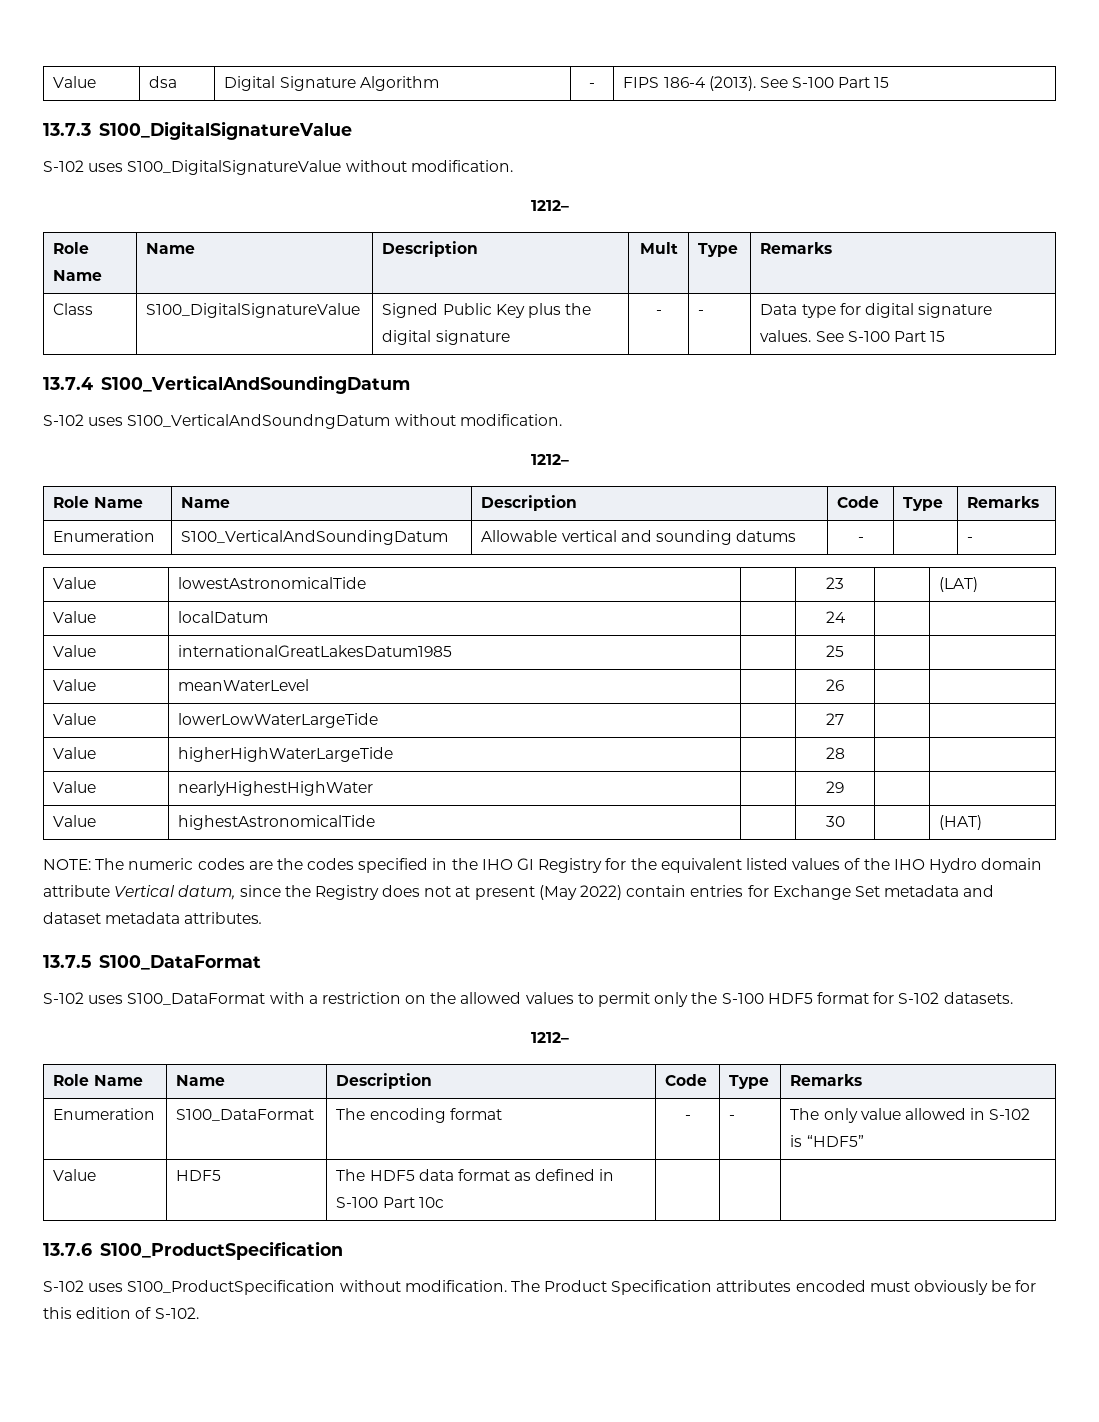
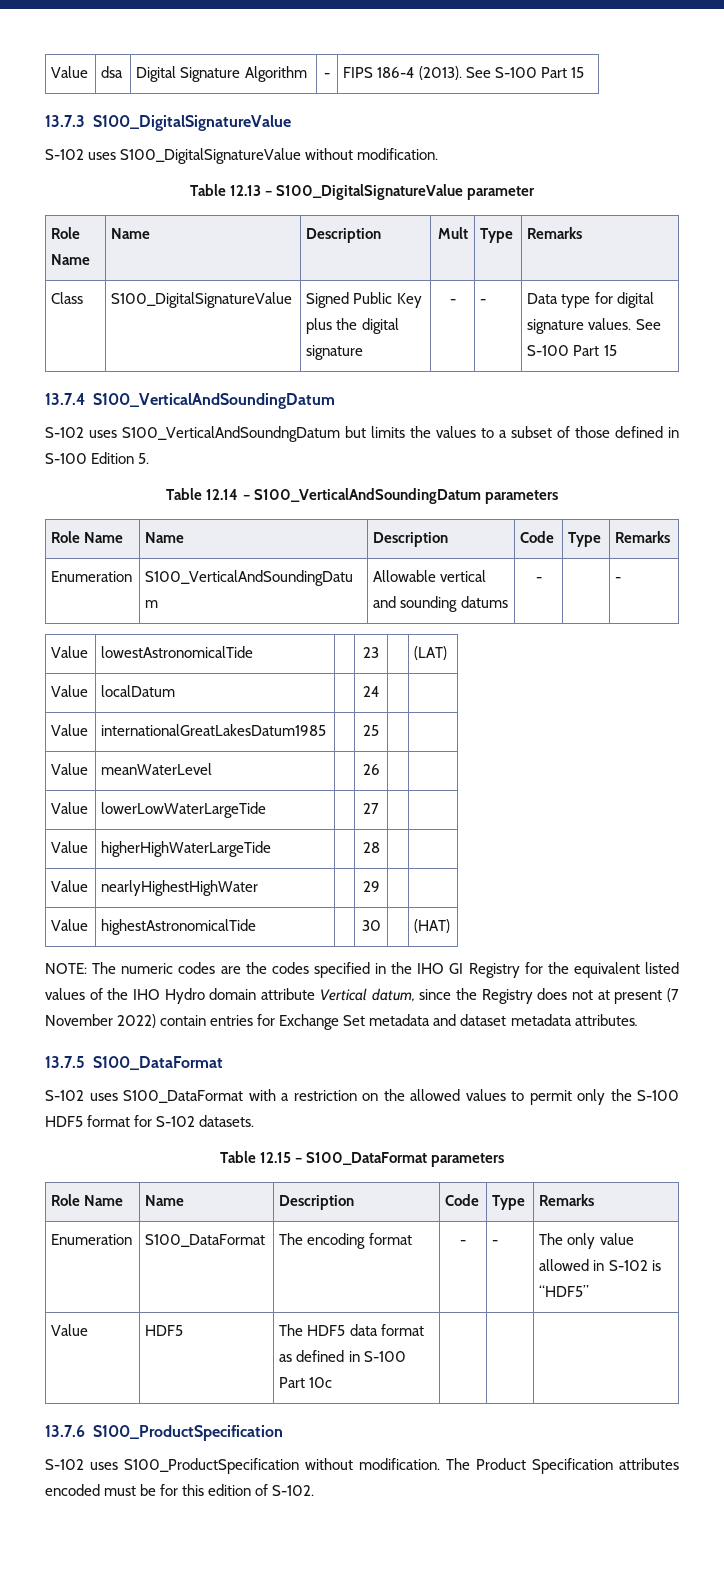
  S-102 uses S100_DigitalSignatureValue without modification.
- 1212–
+ Table 12.13 – S100_DigitalSignatureValue parameter
- S-102 uses S100_VerticalAndSoundngDatum without modification.
- 1212–
+ S-102 uses S100_VerticalAndSoundngDatum but limits the values to a subset of those defined in S-100 Edition 5.
+ Table 12.14 – S100_VerticalAndSoundingDatum parameters
- NOTE: The numeric codes are the codes specified in the IHO GI Registry for the equivalent listed values of the IHO Hydro domain attribute Vertical datum, since the Registry does not at present (May 2022) contain entries for Exchange Set metadata and dataset metadata attributes.
+ NOTE: The numeric codes are the codes specified in the IHO GI Registry for the equivalent listed values of the IHO Hydro domain attribute Vertical datum, since the Registry does not at present (7 November 2022) contain entries for Exchange Set metadata and dataset metadata attributes.
  S-102 uses S100_DataFormat with a restriction on the allowed values to permit only the S-100 HDF5 format for S-102 datasets.
- 1212–
+ Table 12.15 – S100_DataFormat parameters
- The Product Specification attributes encoded must obviously be for this edition of S-102.
+ The Product Specification attributes encoded must be for this edition of S-102.

